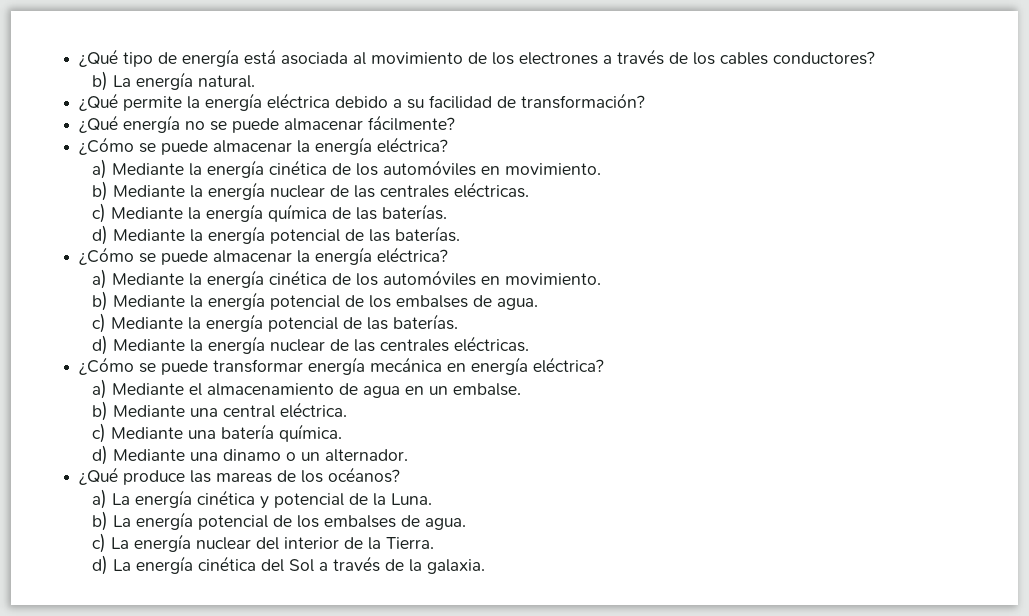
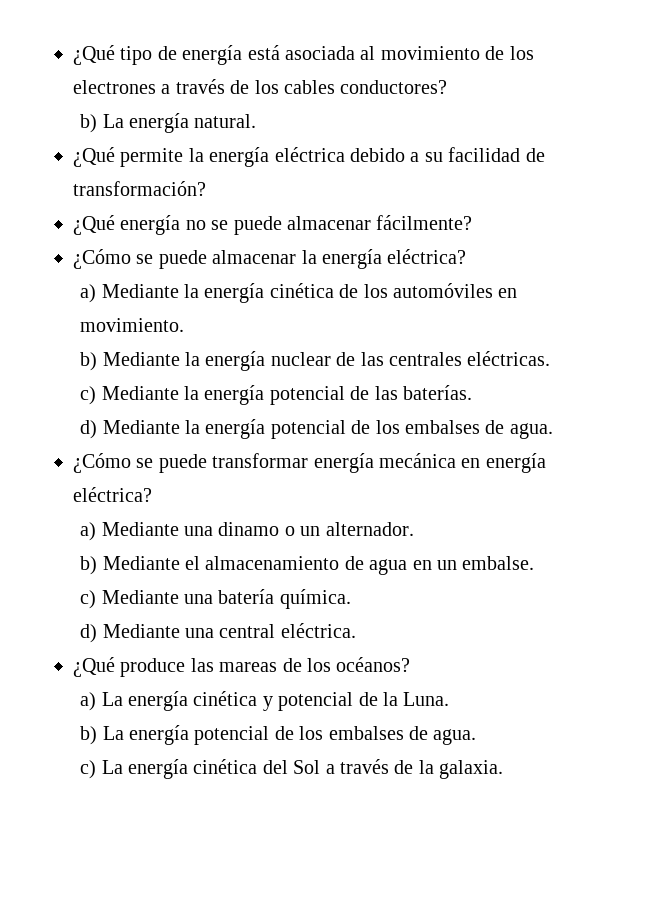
- c) Mediante la energía química de las baterías.
+ c) Mediante la energía potencial de las baterías.
- d) Mediante la energía potencial de las baterías.
- ¿Cómo se puede almacenar la energía eléctrica?
- a) Mediante la energía cinética de los automóviles en movimiento.
- b) Mediante la energía potencial de los embalses de agua.
- c) Mediante la energía potencial de las baterías.
- d) Mediante la energía nuclear de las centrales eléctricas.
+ d) Mediante la energía potencial de los embalses de agua.
- a) Mediante el almacenamiento de agua en un embalse.
+ a) Mediante una dinamo o un alternador.
+ b) Mediante el almacenamiento de agua en un embalse.
- b) Mediante una central eléctrica.
- d) Mediante una dinamo o un alternador.
+ d) Mediante una central eléctrica.
- c) La energía nuclear del interior de la Tierra.
- d) La energía cinética del Sol a través de la galaxia.
+ c) La energía cinética del Sol a través de la galaxia.

